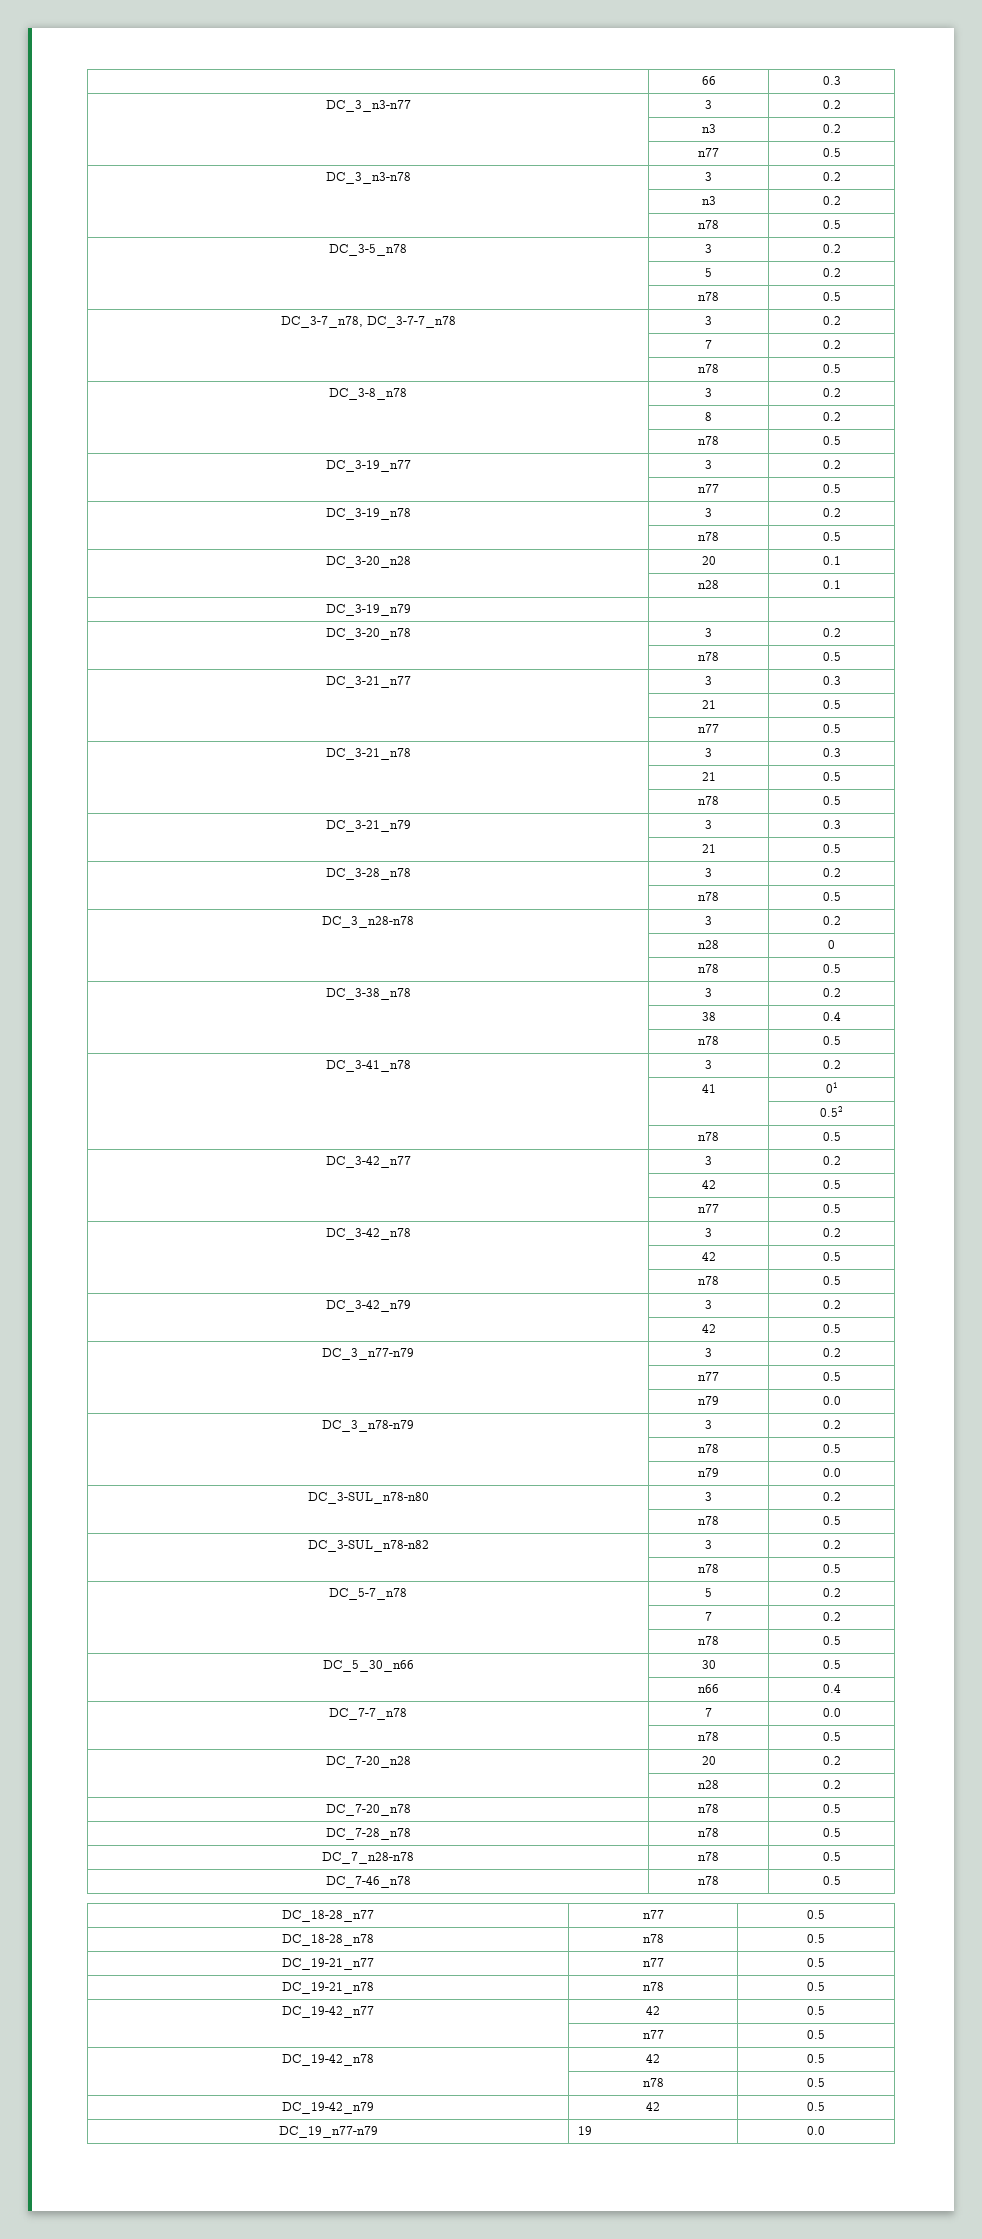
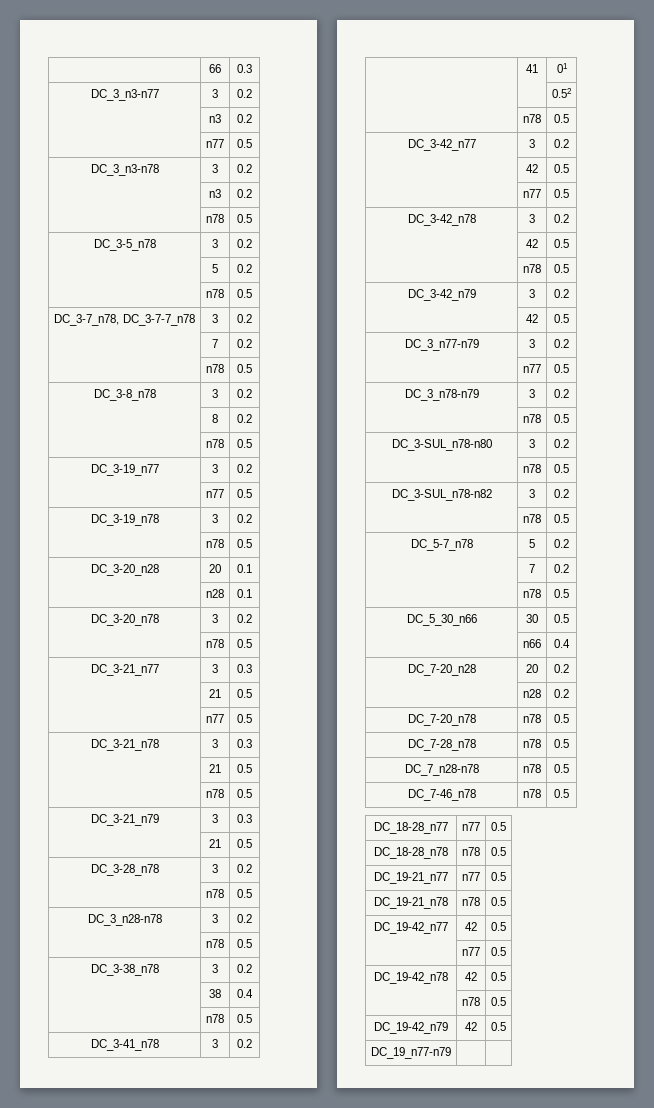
- DC_3-19_n79 | |
- | n28 | 0
  DC_3_n77-n79 | 3 | 0.2
  | n77 | 0.5
- | n79 | 0.0
  DC_3_n78-n79 | 3 | 0.2
  | n78 | 0.5
- | n79 | 0.0
- DC_7-7_n78 | 7 | 0.0
- | n78 | 0.5
- DC_19_n77-n79 | 19 | 0.0
+ DC_19_n77-n79 | |

